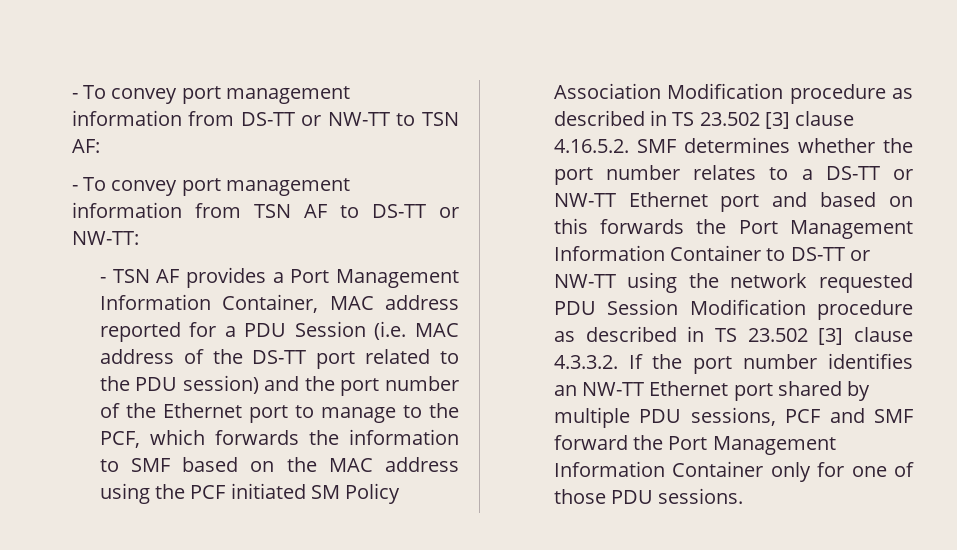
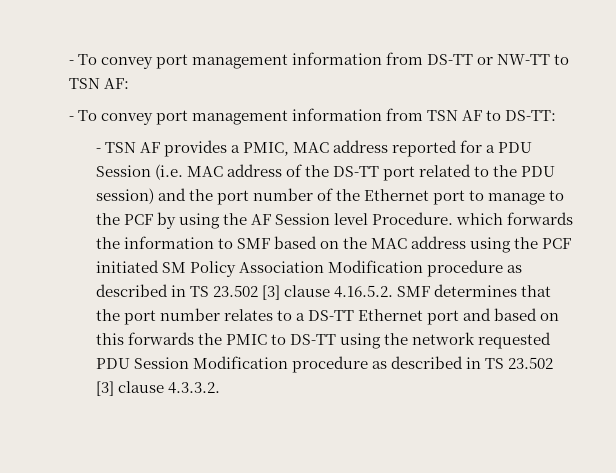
- - To convey port management information from TSN AF to DS-TT or NW-TT:
+ - To convey port management information from TSN AF to DS-TT:
- - TSN AF provides a Port Management Information Container, MAC address reported for a PDU Session (i.e. MAC address of the DS-TT port related to the PDU session) and the port number of the Ethernet port to manage to the PCF, which forwards the information to SMF based on the MAC address using the PCF initiated SM Policy Association Modification procedure as described in TS 23.502 [3] clause 4.16.5.2. SMF determines whether the port number relates to a DS-TT or NW-TT Ethernet port and based on this forwards the Port Management Information Container to DS-TT or NW-TT using the network requested PDU Session Modification procedure as described in TS 23.502 [3] clause 4.3.3.2. If the port number identifies an NW-TT Ethernet port shared by multiple PDU sessions, PCF and SMF forward the Port Management Information Container only for one of those PDU sessions.
+ - TSN AF provides a PMIC, MAC address reported for a PDU Session (i.e. MAC address of the DS-TT port related to the PDU session) and the port number of the Ethernet port to manage to the PCF by using the AF Session level Procedure. which forwards the information to SMF based on the MAC address using the PCF initiated SM Policy Association Modification procedure as described in TS 23.502 [3] clause 4.16.5.2. SMF determines that the port number relates to a DS-TT Ethernet port and based on this forwards the PMIC to DS-TT using the network requested PDU Session Modification procedure as described in TS 23.502 [3] clause 4.3.3.2.

